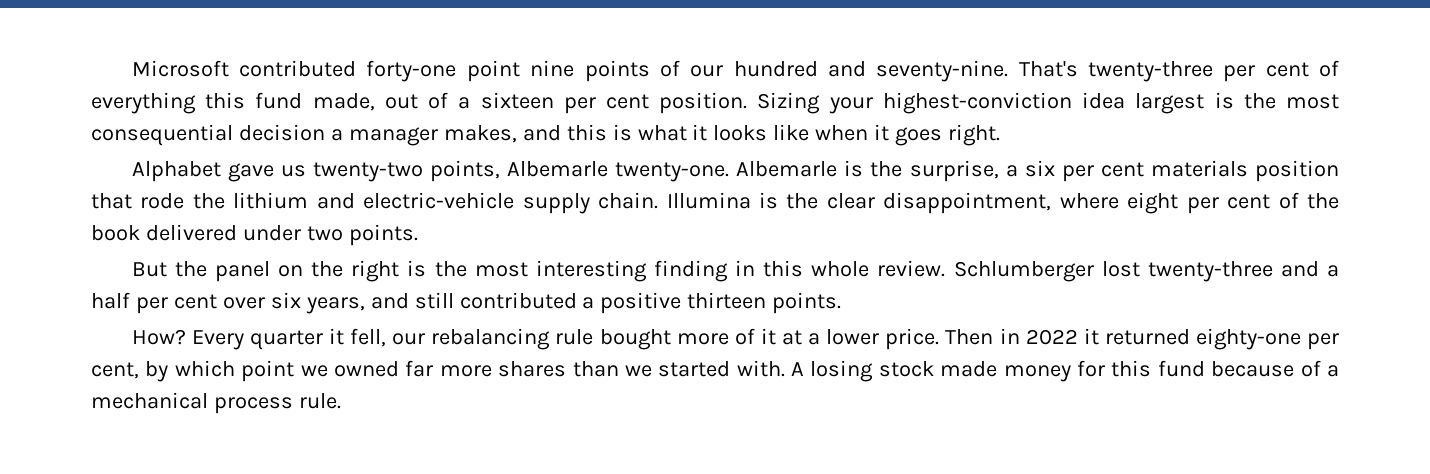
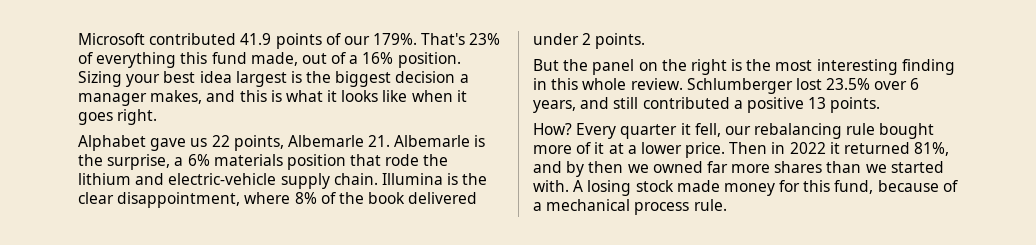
- Microsoft contributed forty-one point nine points of our hundred and seventy-nine. That's twenty-three per cent of everything this fund made, out of a sixteen per cent position.
+ Microsoft contributed 41.9 points of our 179%. That's 23% of everything this fund made, out of a 16% position.
- Sizing your highest-conviction idea largest is the most consequential decision a manager makes, and this is what it looks like when it goes right.
+ Sizing your best idea largest is the biggest decision a manager makes, and this is what it looks like when it goes right.
- Alphabet gave us twenty-two points, Albemarle twenty-one. Albemarle is the surprise, a six per cent materials position that rode the lithium and electric-vehicle supply chain.
+ Alphabet gave us 22 points, Albemarle 21. Albemarle is the surprise, a 6% materials position that rode the lithium and electric-vehicle supply chain.
- Illumina is the clear disappointment, where eight per cent of the book delivered under two points.
+ Illumina is the clear disappointment, where 8% of the book delivered under 2 points.
- Schlumberger lost twenty-three and a half per cent over six years, and still contributed a positive thirteen points.
+ Schlumberger lost 23.5% over 6 years, and still contributed a positive 13 points.
- Then in 2022 it returned eighty-one per cent, by which point we owned far more shares than we started with.
+ Then in 2022 it returned 81%, and by then we owned far more shares than we started with.
- A losing stock made money for this fund because of a mechanical process rule.
+ A losing stock made money for this fund, because of a mechanical process rule.

